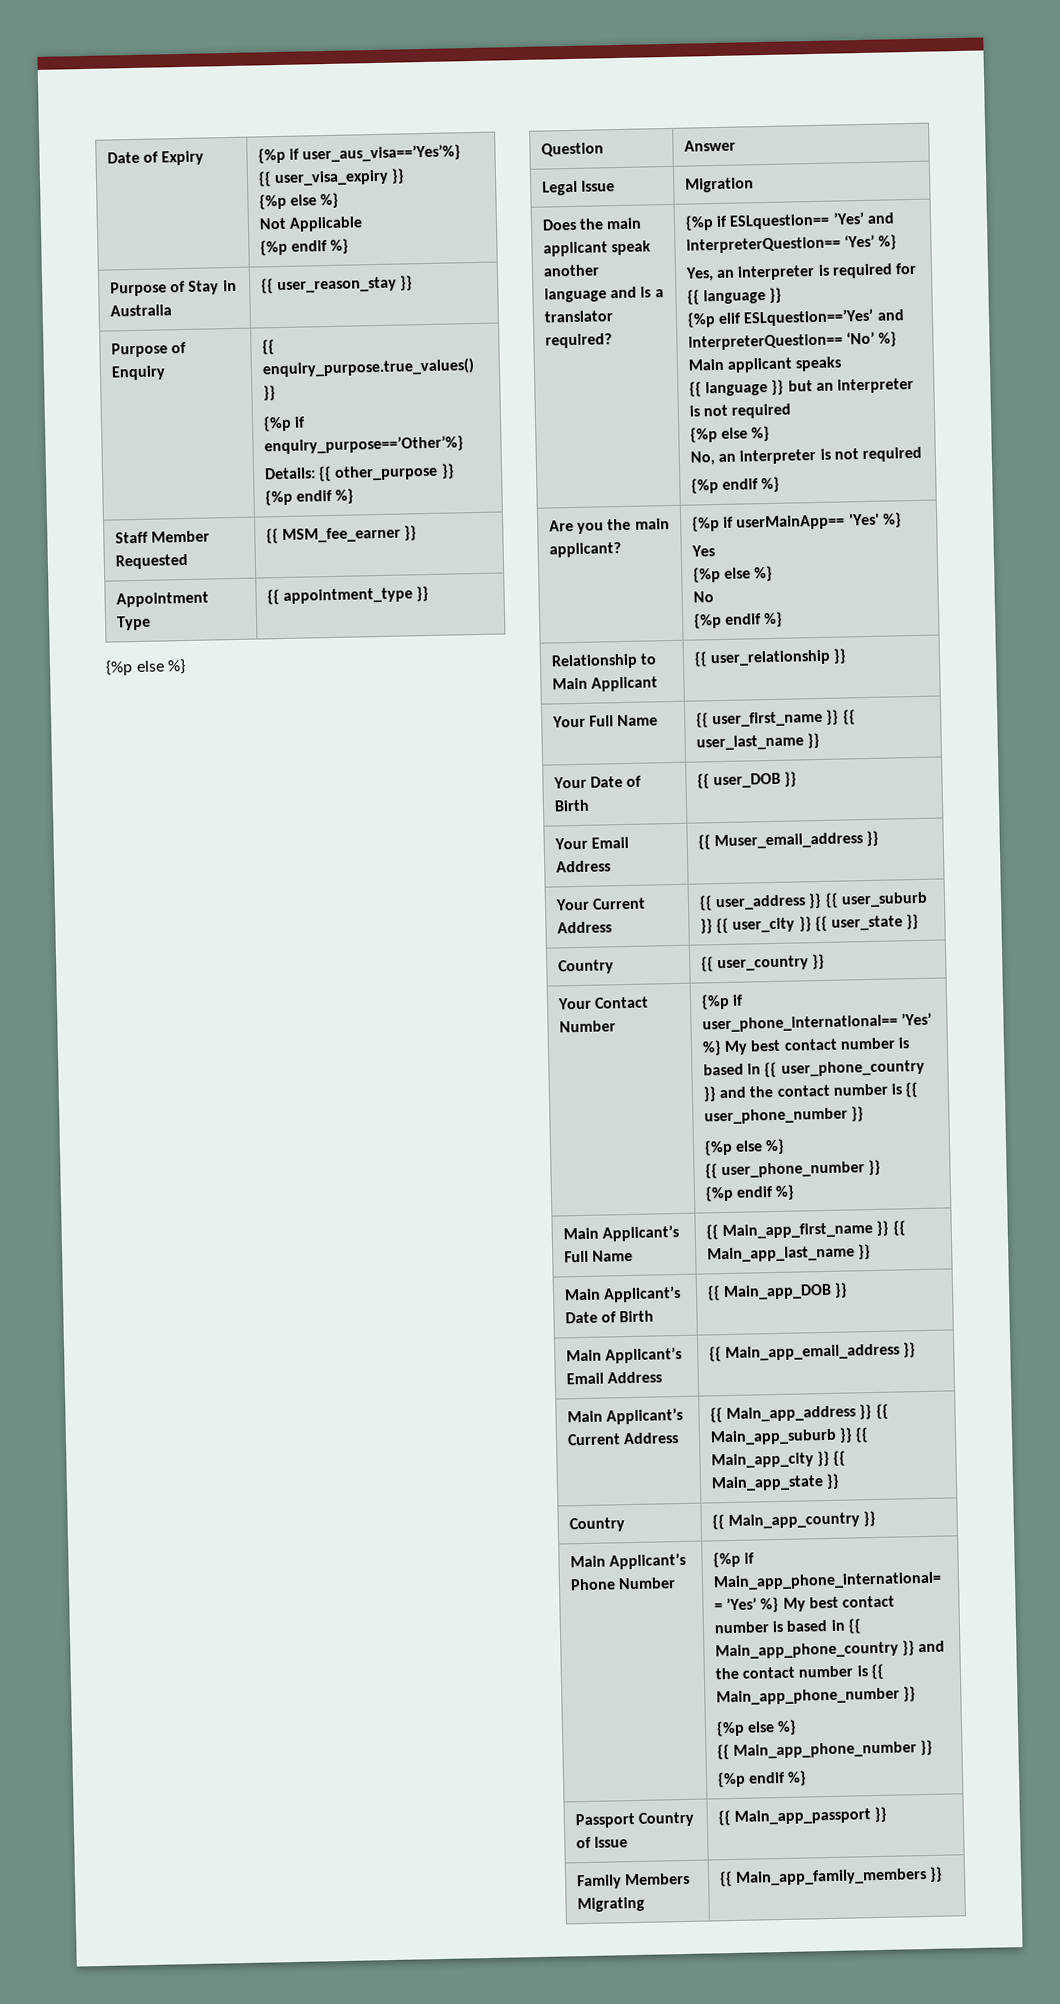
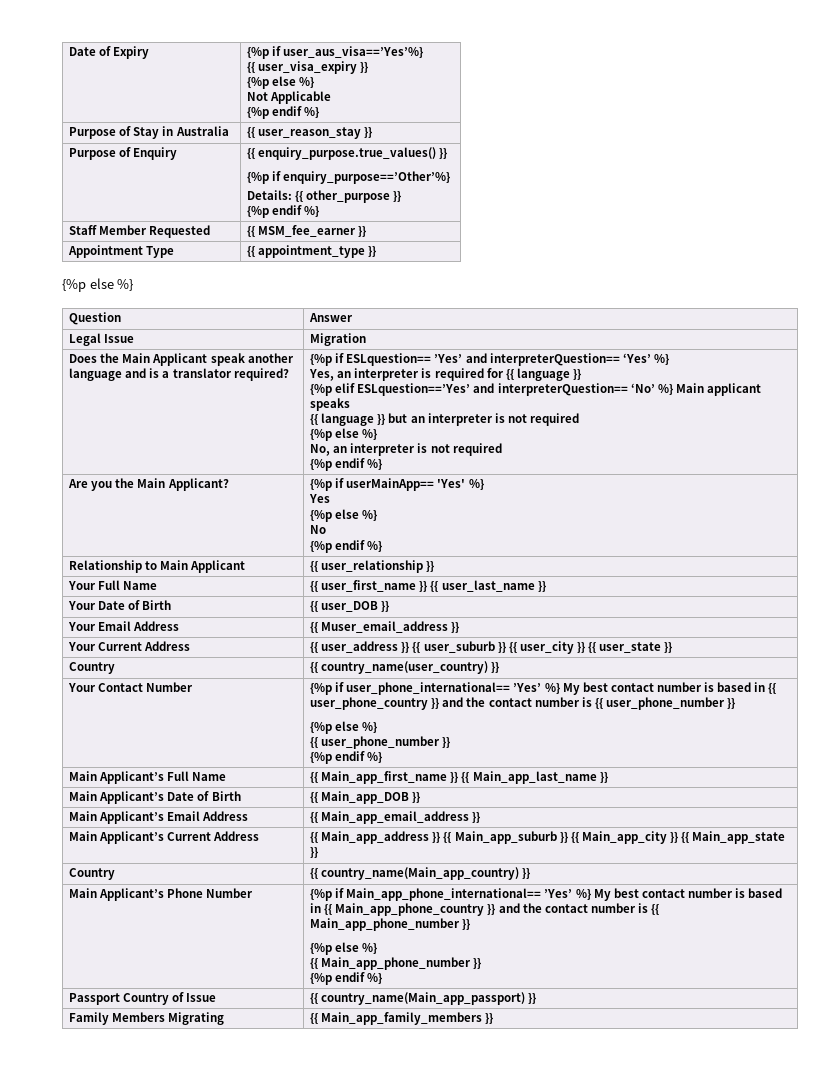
- Does the main applicant speak another language and is a translator required?
+ Does the Main Applicant speak another language and is a translator required?
- Are you the main applicant? | {%p if userMainApp== 'Yes' %}
+ Are you the Main Applicant? | {%p if userMainApp== 'Yes' %}
- Country | {{ user_country }}
+ Country | {{ country_name(user_country) }}
- Country | {{ Main_app_country }}
+ Country | {{ country_name(Main_app_country) }}
- Passport Country of Issue | {{ Main_app_passport }}
+ Passport Country of Issue | {{ country_name(Main_app_passport) }}

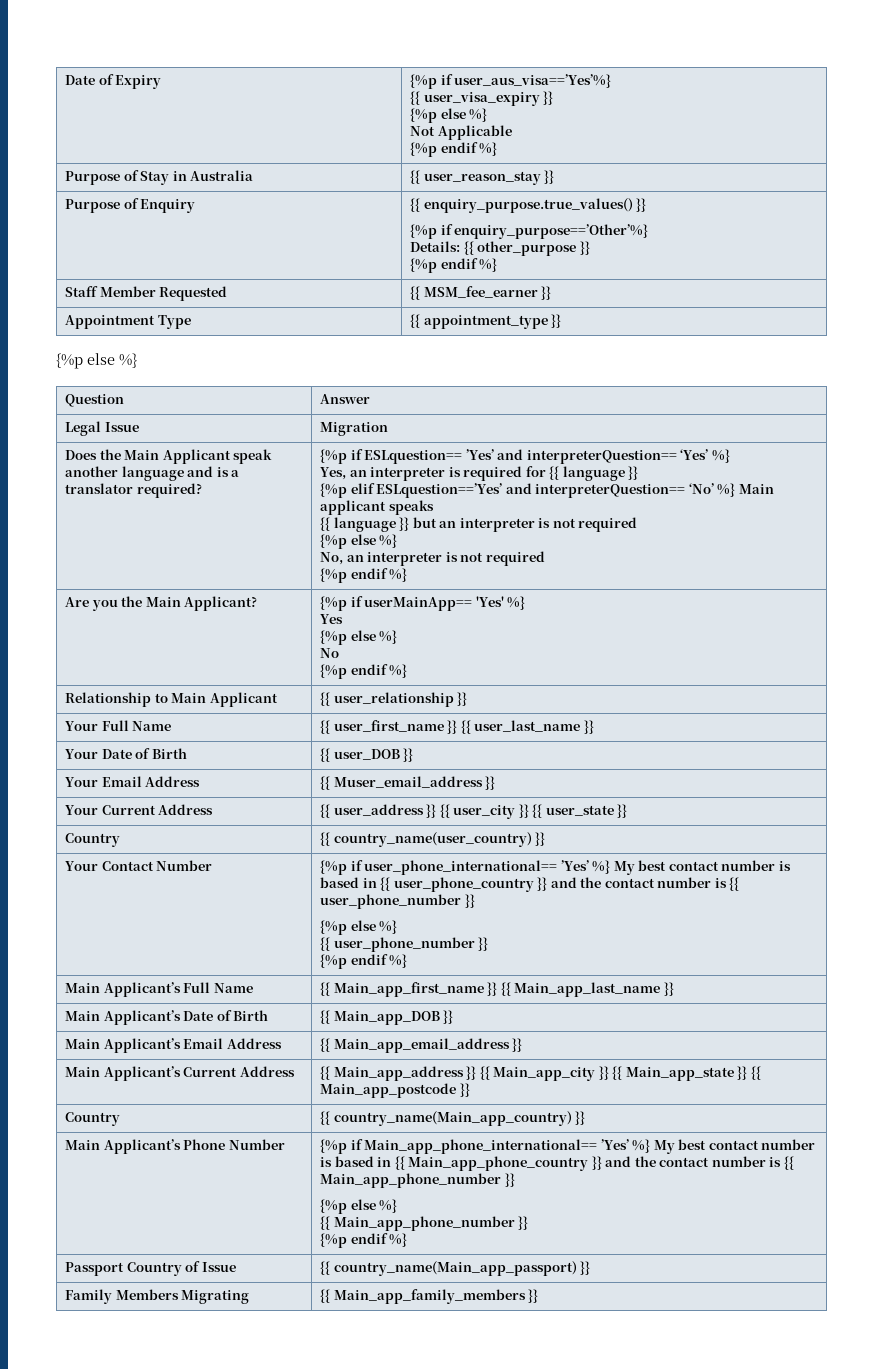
- Your Current Address | {{ user_address }} {{ user_suburb }} {{ user_city }} {{ user_state }}
+ Your Current Address | {{ user_address }} {{ user_city }} {{ user_state }}
- Main Applicant’s Current Address | {{ Main_app_address }} {{ Main_app_suburb }} {{ Main_app_city }} {{ Main_app_state }}
+ Main Applicant’s Current Address | {{ Main_app_address }} {{ Main_app_city }} {{ Main_app_state }} {{ Main_app_postcode }}

